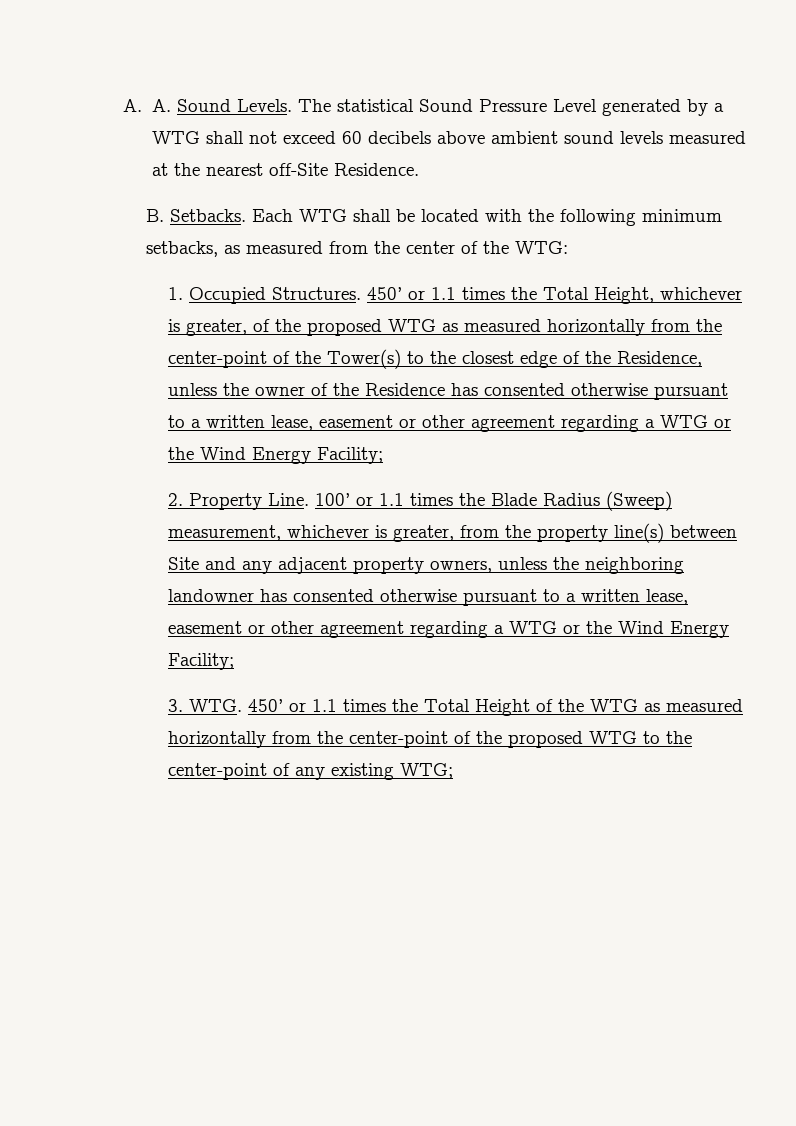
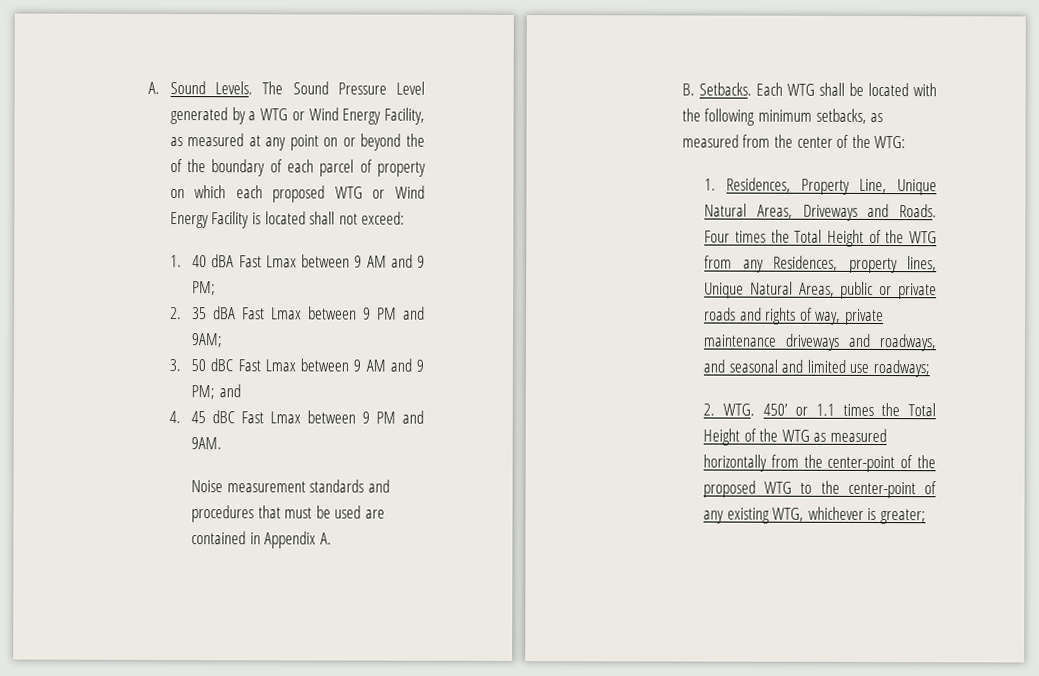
- A. A. Sound Levels.
+ A. Sound Levels.
- The statistical Sound Pressure Level generated by a WTG shall not exceed 60 decibels above ambient sound levels measured at the nearest off-Site Residence.
+ The Sound Pressure Level generated by a WTG or Wind Energy Facility, as measured at any point on or beyond the of the boundary of each parcel of property on which each proposed WTG or Wind Energy Facility is located shall not exceed:
+ 1. 40 dBA Fast Lmax between 9 AM and 9 PM;
+ 2. 35 dBA Fast Lmax between 9 PM and 9AM;
+ 3. 50 dBC Fast Lmax between 9 AM and 9 PM; and
+ 4. 45 dBC Fast Lmax between 9 PM and 9AM.
+ Noise measurement standards and procedures that must be used are contained in Appendix A.
- 1. Occupied Structures. 450’ or 1.1 times the Total Height, whichever is greater, of the proposed WTG as measured horizontally from the center-point of the Tower(s) to the closest edge of the Residence, unless the owner of the Residence has consented otherwise pursuant to a written lease, easement or other agreement regarding a WTG or the Wind Energy Facility;
- 2. Property Line. 100’ or 1.1 times the Blade Radius (Sweep) measurement, whichever is greater, from the property line(s) between Site and any adjacent property owners, unless the neighboring landowner has consented otherwise pursuant to a written lease, easement or other agreement regarding a WTG or the Wind Energy Facility;
- 3. WTG. 450’ or 1.1 times the Total Height of the WTG as measured horizontally from the center-point of the proposed WTG to the center-point of any existing WTG;
+ 1. Residences, Property Line, Unique Natural Areas, Driveways and Roads. Four times the Total Height of the WTG from any Residences, property lines, Unique Natural Areas, public or private roads and rights of way, private maintenance driveways and roadways, and seasonal and limited use roadways;
+ 2. WTG. 450’ or 1.1 times the Total Height of the WTG as measured horizontally from the center-point of the proposed WTG to the center-point of any existing WTG, whichever is greater;

